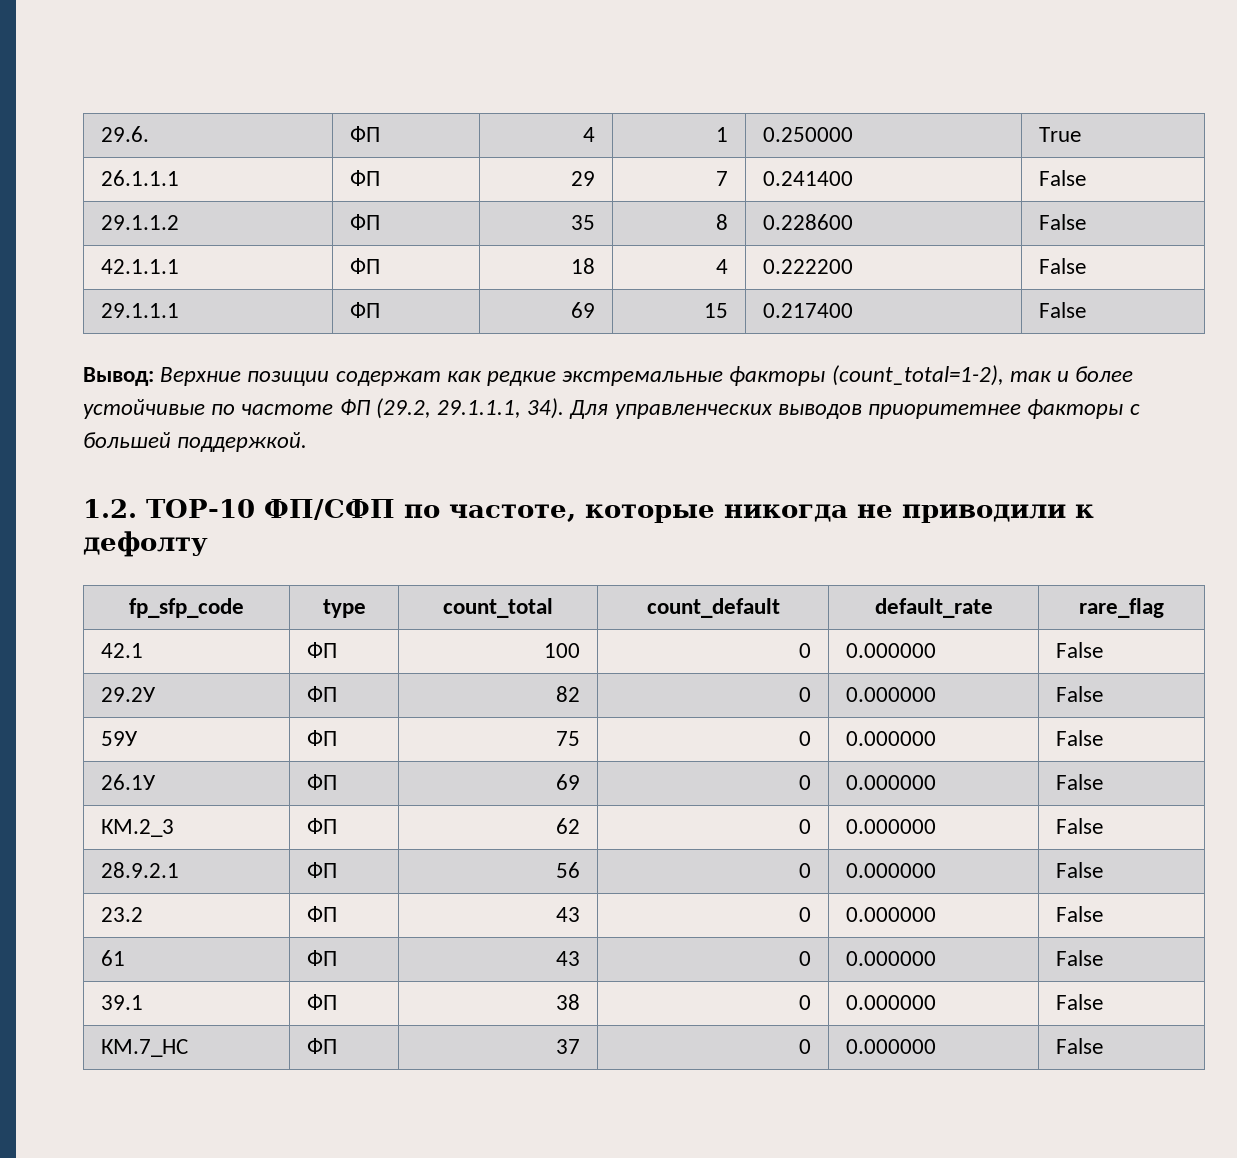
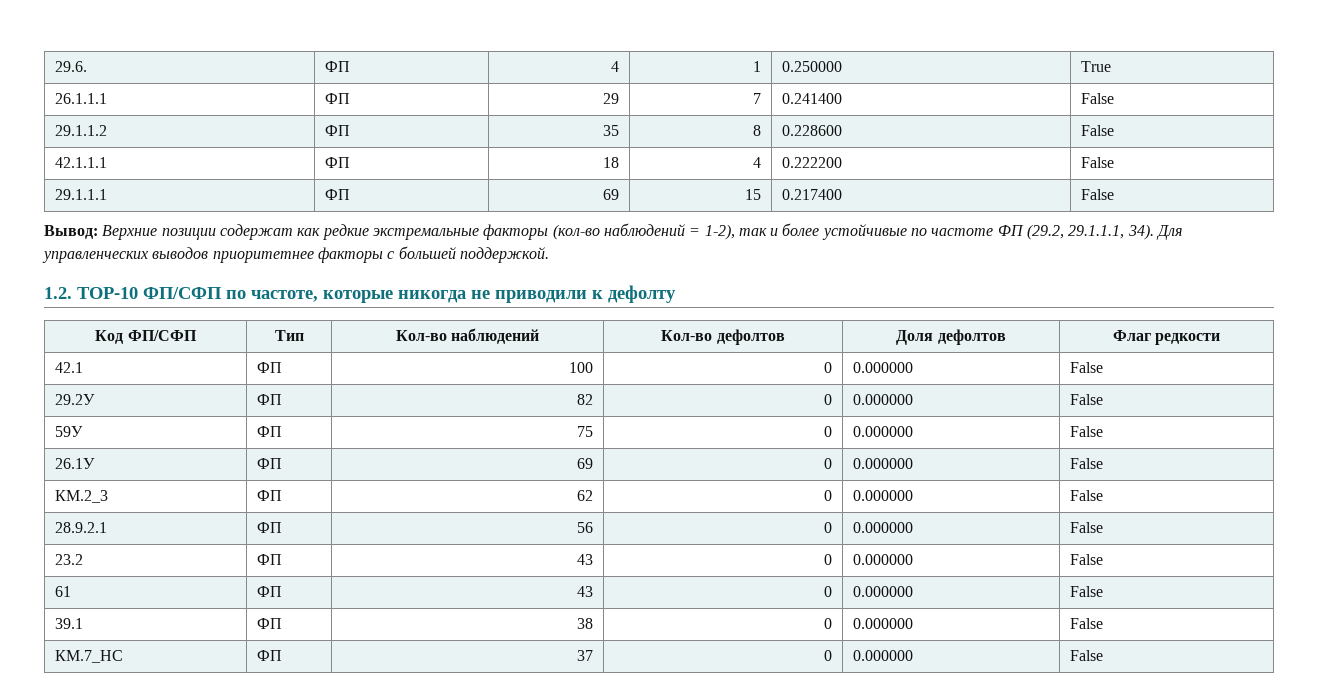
- Вывод: Верхние позиции содержат как редкие экстремальные факторы (count_total=1-2), так и более устойчивые по частоте ФП (29.2, 29.1.1.1, 34).
+ Вывод: Верхние позиции содержат как редкие экстремальные факторы (кол-во наблюдений = 1-2), так и более устойчивые по частоте ФП (29.2, 29.1.1.1, 34).
- fp_sfp_code | type | count_total | count_default | default_rate | rare_flag
+ Код ФП/СФП | Тип | Кол-во наблюдений | Кол-во дефолтов | Доля дефолтов | Флаг редкости

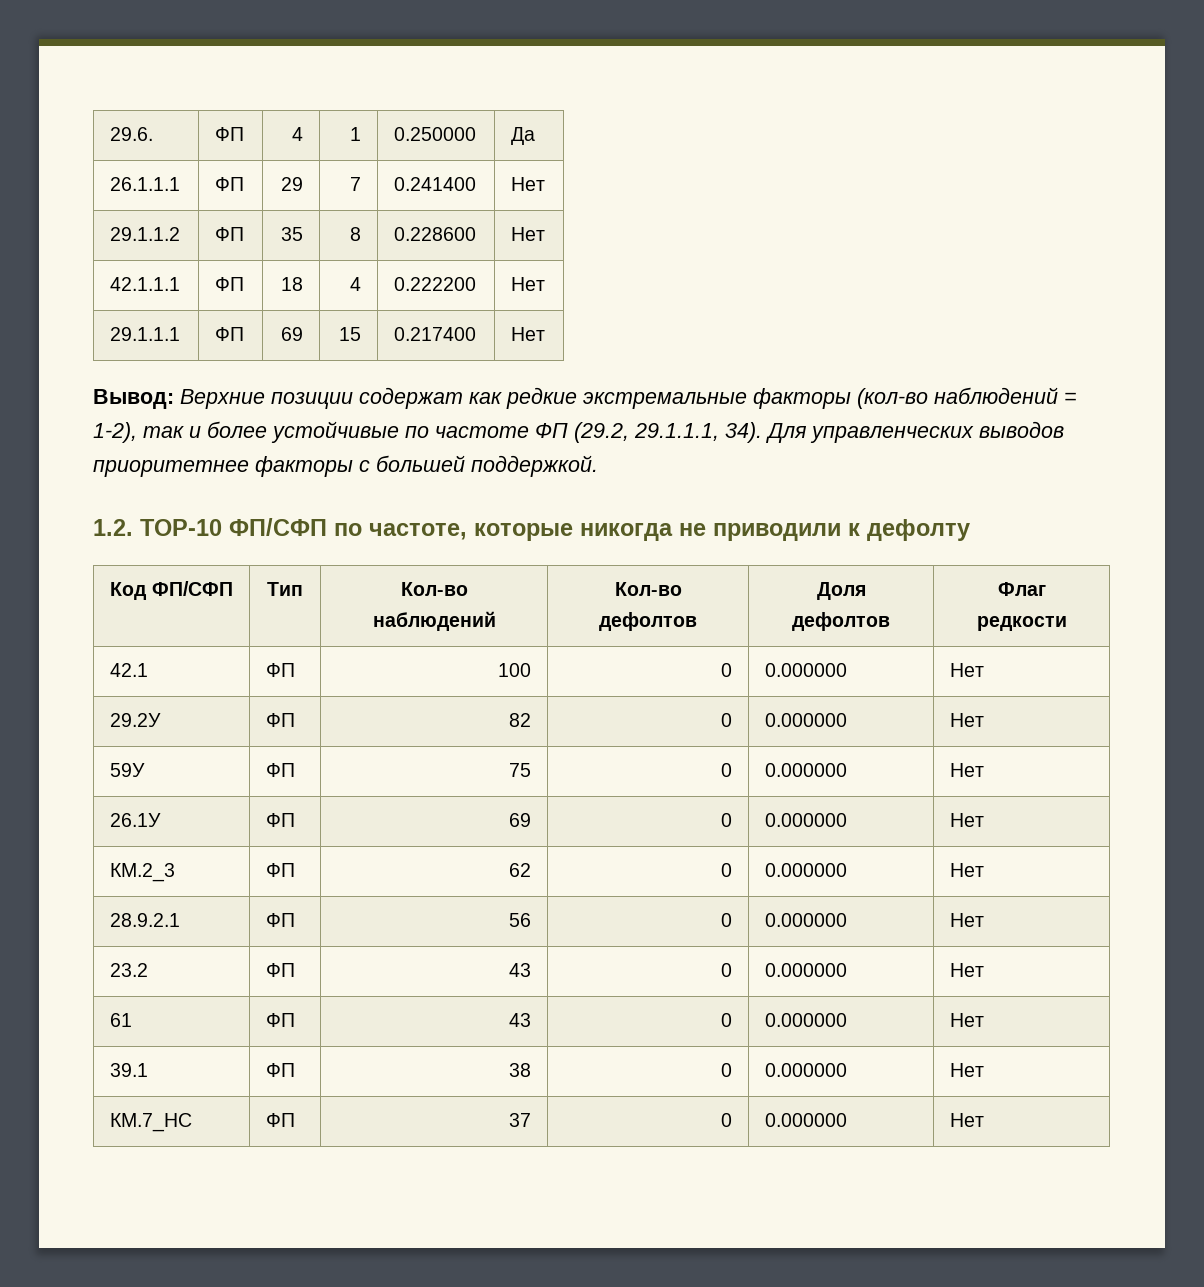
- 29.6. | ФП | 4 | 1 | 0.250000 | True
+ 29.6. | ФП | 4 | 1 | 0.250000 | Да
- 26.1.1.1 | ФП | 29 | 7 | 0.241400 | False
+ 26.1.1.1 | ФП | 29 | 7 | 0.241400 | Нет
- 29.1.1.2 | ФП | 35 | 8 | 0.228600 | False
+ 29.1.1.2 | ФП | 35 | 8 | 0.228600 | Нет
- 42.1.1.1 | ФП | 18 | 4 | 0.222200 | False
+ 42.1.1.1 | ФП | 18 | 4 | 0.222200 | Нет
- 29.1.1.1 | ФП | 69 | 15 | 0.217400 | False
+ 29.1.1.1 | ФП | 69 | 15 | 0.217400 | Нет
- 42.1 | ФП | 100 | 0 | 0.000000 | False
+ 42.1 | ФП | 100 | 0 | 0.000000 | Нет
- 29.2У | ФП | 82 | 0 | 0.000000 | False
+ 29.2У | ФП | 82 | 0 | 0.000000 | Нет
- 59У | ФП | 75 | 0 | 0.000000 | False
+ 59У | ФП | 75 | 0 | 0.000000 | Нет
- 26.1У | ФП | 69 | 0 | 0.000000 | False
+ 26.1У | ФП | 69 | 0 | 0.000000 | Нет
- КМ.2_3 | ФП | 62 | 0 | 0.000000 | False
+ КМ.2_3 | ФП | 62 | 0 | 0.000000 | Нет
- 28.9.2.1 | ФП | 56 | 0 | 0.000000 | False
+ 28.9.2.1 | ФП | 56 | 0 | 0.000000 | Нет
- 23.2 | ФП | 43 | 0 | 0.000000 | False
+ 23.2 | ФП | 43 | 0 | 0.000000 | Нет
- 61 | ФП | 43 | 0 | 0.000000 | False
+ 61 | ФП | 43 | 0 | 0.000000 | Нет
- 39.1 | ФП | 38 | 0 | 0.000000 | False
+ 39.1 | ФП | 38 | 0 | 0.000000 | Нет
- КМ.7_НС | ФП | 37 | 0 | 0.000000 | False
+ КМ.7_НС | ФП | 37 | 0 | 0.000000 | Нет

